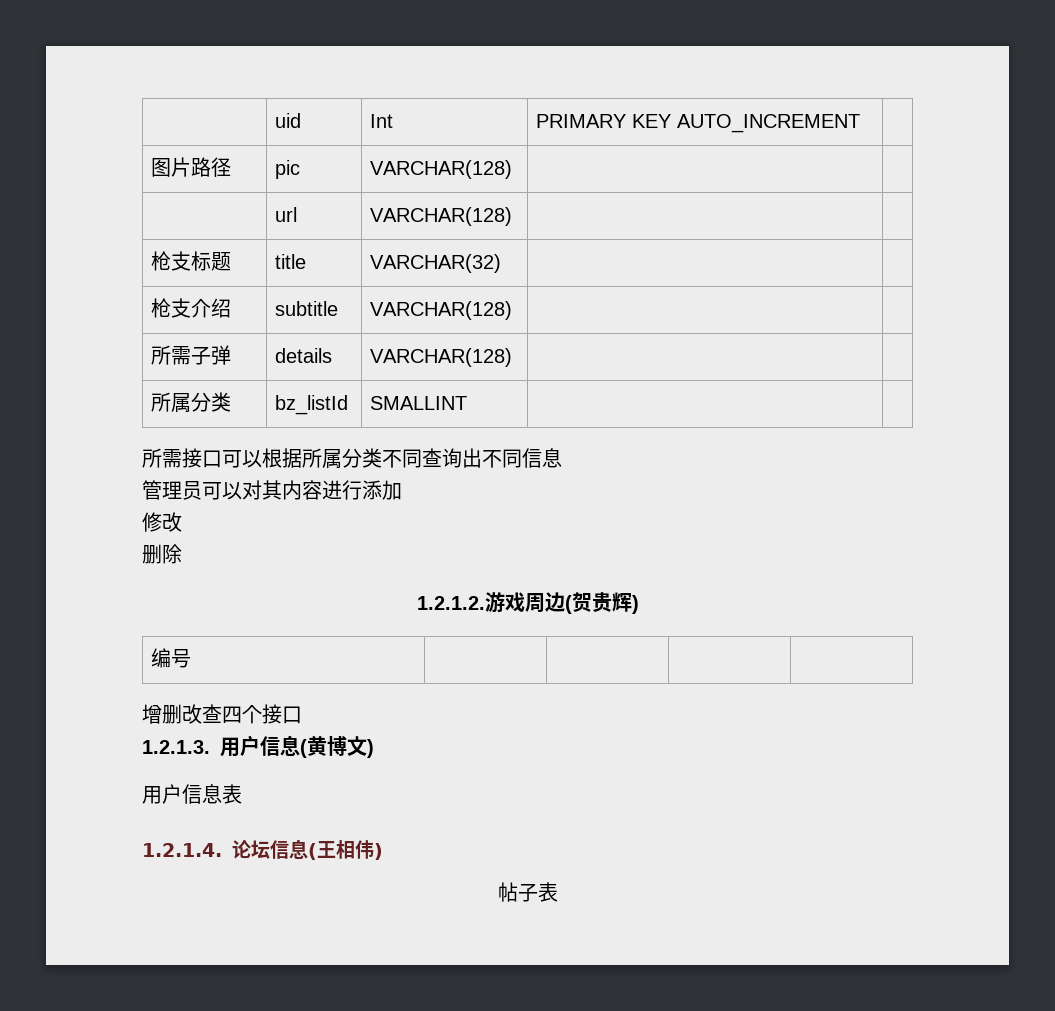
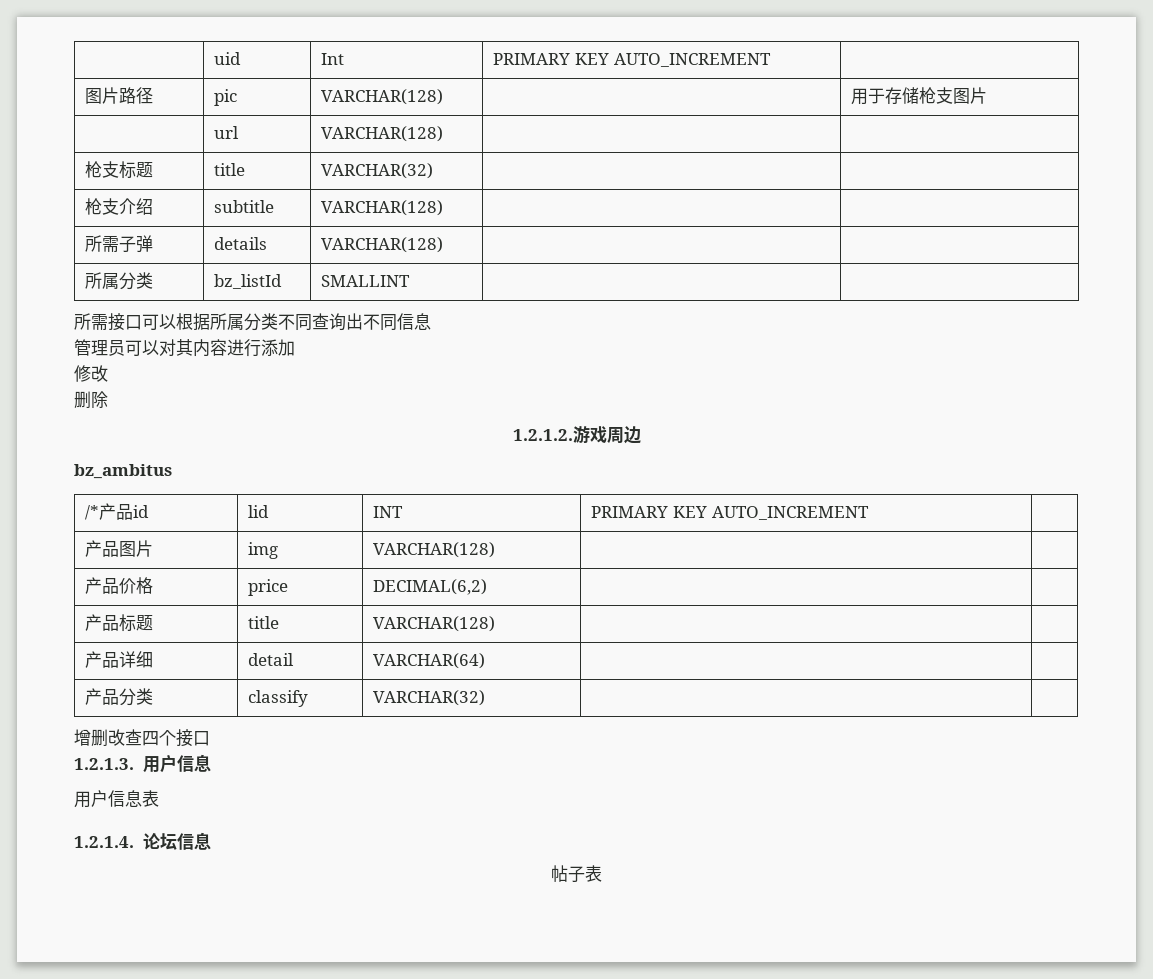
- 图片路径 | pic | VARCHAR(128) | |
+ 图片路径 | pic | VARCHAR(128) | | 用于存储枪支图片
- 1.2.1.2.游戏周边(贺贵辉)
- 编号 | | | |
+ 1.2.1.2.游戏周边
+ bz_ambitus
+ /*产品id | lid | INT | PRIMARY KEY AUTO_INCREMENT |
+ 产品图片 | img | VARCHAR(128) | |
+ 产品价格 | price | DECIMAL(6,2) | |
+ 产品标题 | title | VARCHAR(128) | |
+ 产品详细 | detail | VARCHAR(64) | |
+ 产品分类 | classify | VARCHAR(32) | |
- 1.2.1.3.用户信息(黄博文)
+ 1.2.1.3.用户信息
- 1.2.1.4.论坛信息(王相伟)
+ 1.2.1.4.论坛信息

